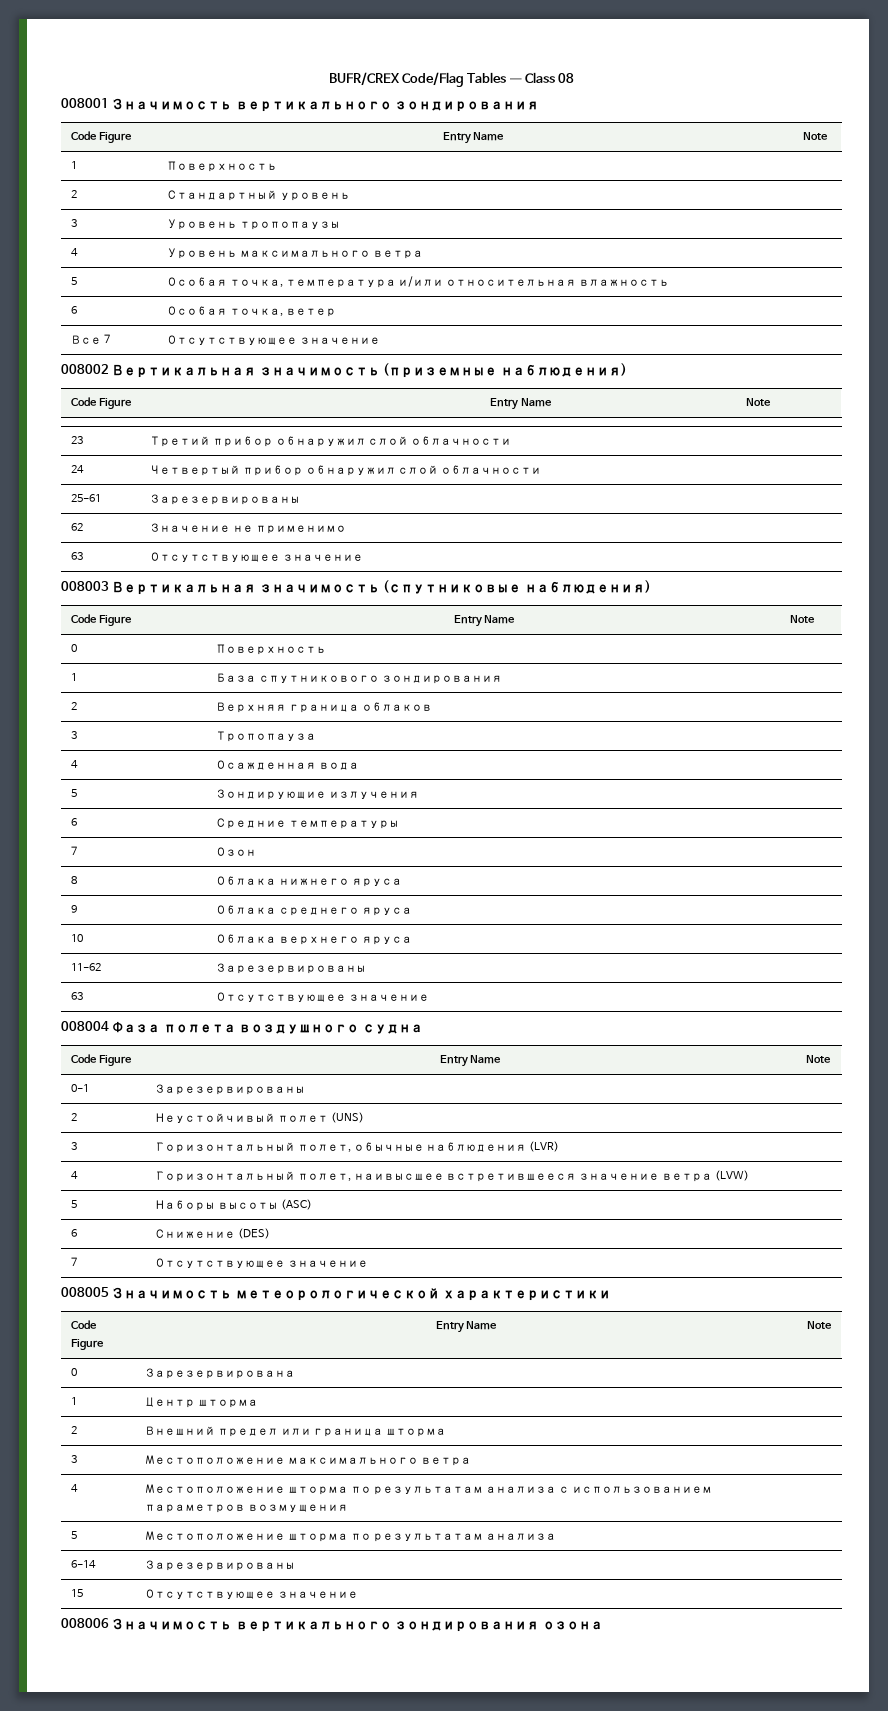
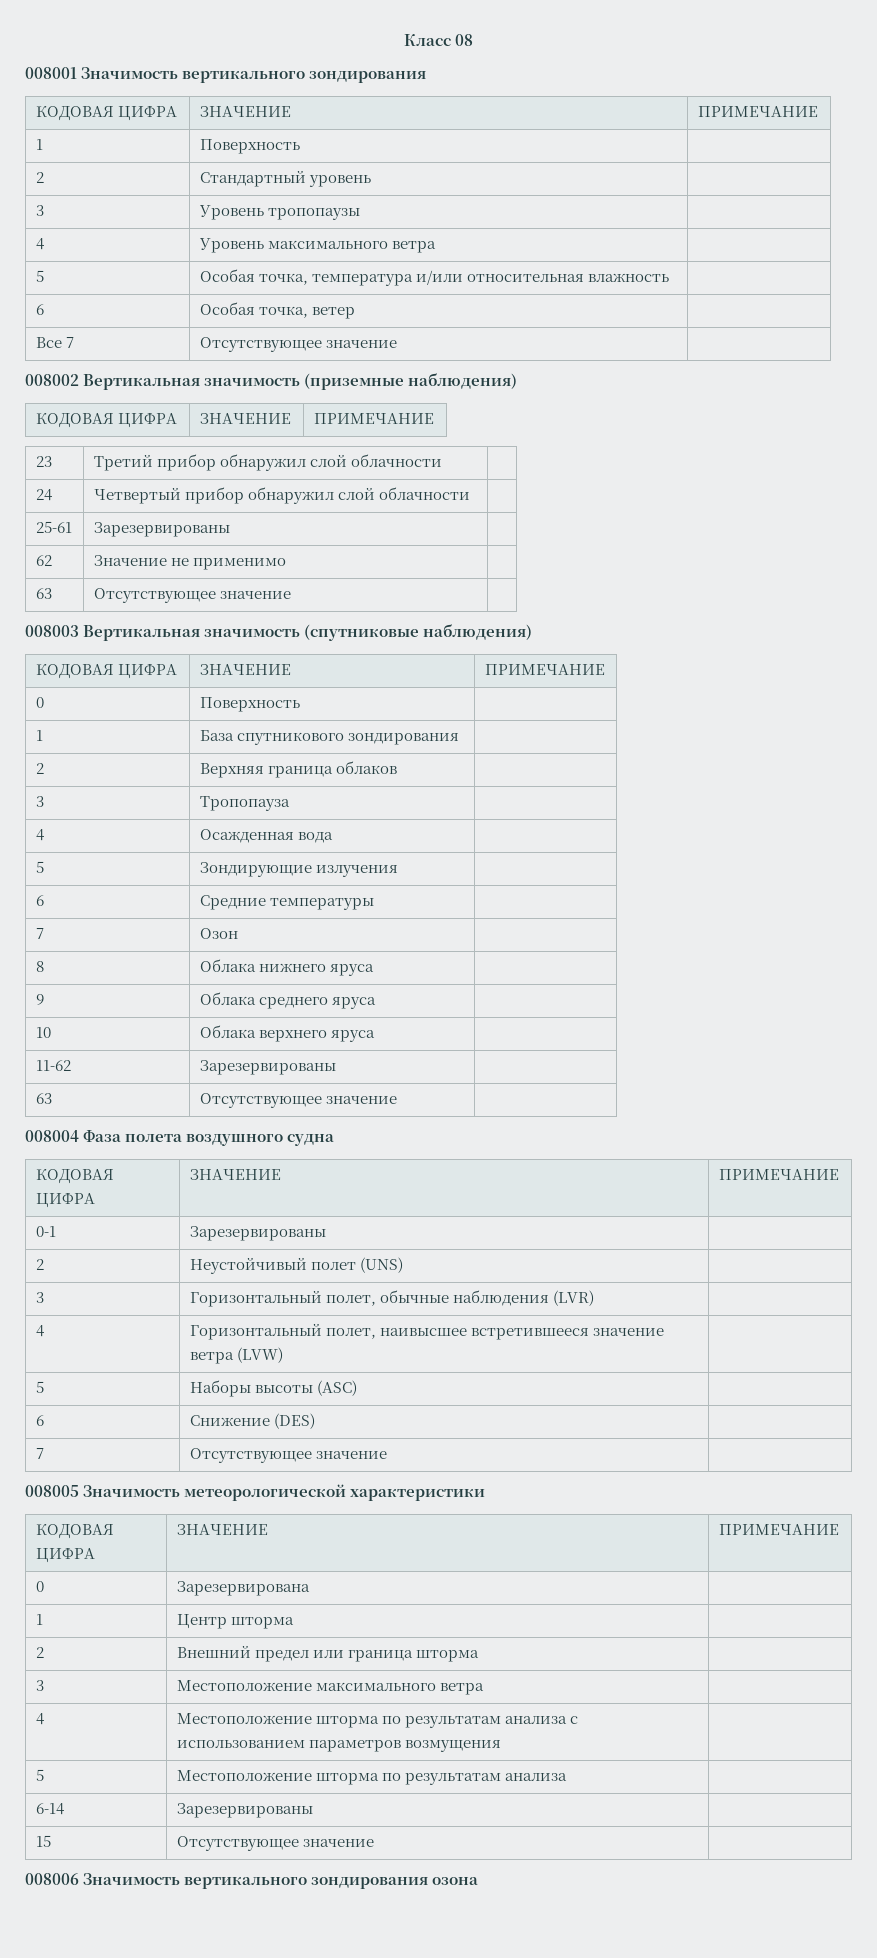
- BUFR/CREX Code/Flag Tables — Class 08
+ Класс 08
  008001 Значимость вертикального зондирования
- Code Figure | Entry Name | Note
+ КОДОВАЯ ЦИФРА | ЗНАЧЕНИЕ | ПРИМЕЧАНИЕ
  008002 Вертикальная значимость (приземные наблюдения)
- Code Figure | Entry Name | Note
+ КОДОВАЯ ЦИФРА | ЗНАЧЕНИЕ | ПРИМЕЧАНИЕ
  008003 Вертикальная значимость (спутниковые наблюдения)
- Code Figure | Entry Name | Note
+ КОДОВАЯ ЦИФРА | ЗНАЧЕНИЕ | ПРИМЕЧАНИЕ
  008004 Фаза полета воздушного судна
- Code Figure | Entry Name | Note
+ КОДОВАЯ ЦИФРА | ЗНАЧЕНИЕ | ПРИМЕЧАНИЕ
  008005 Значимость метеорологической характеристики
- Code Figure | Entry Name | Note
+ КОДОВАЯ ЦИФРА | ЗНАЧЕНИЕ | ПРИМЕЧАНИЕ

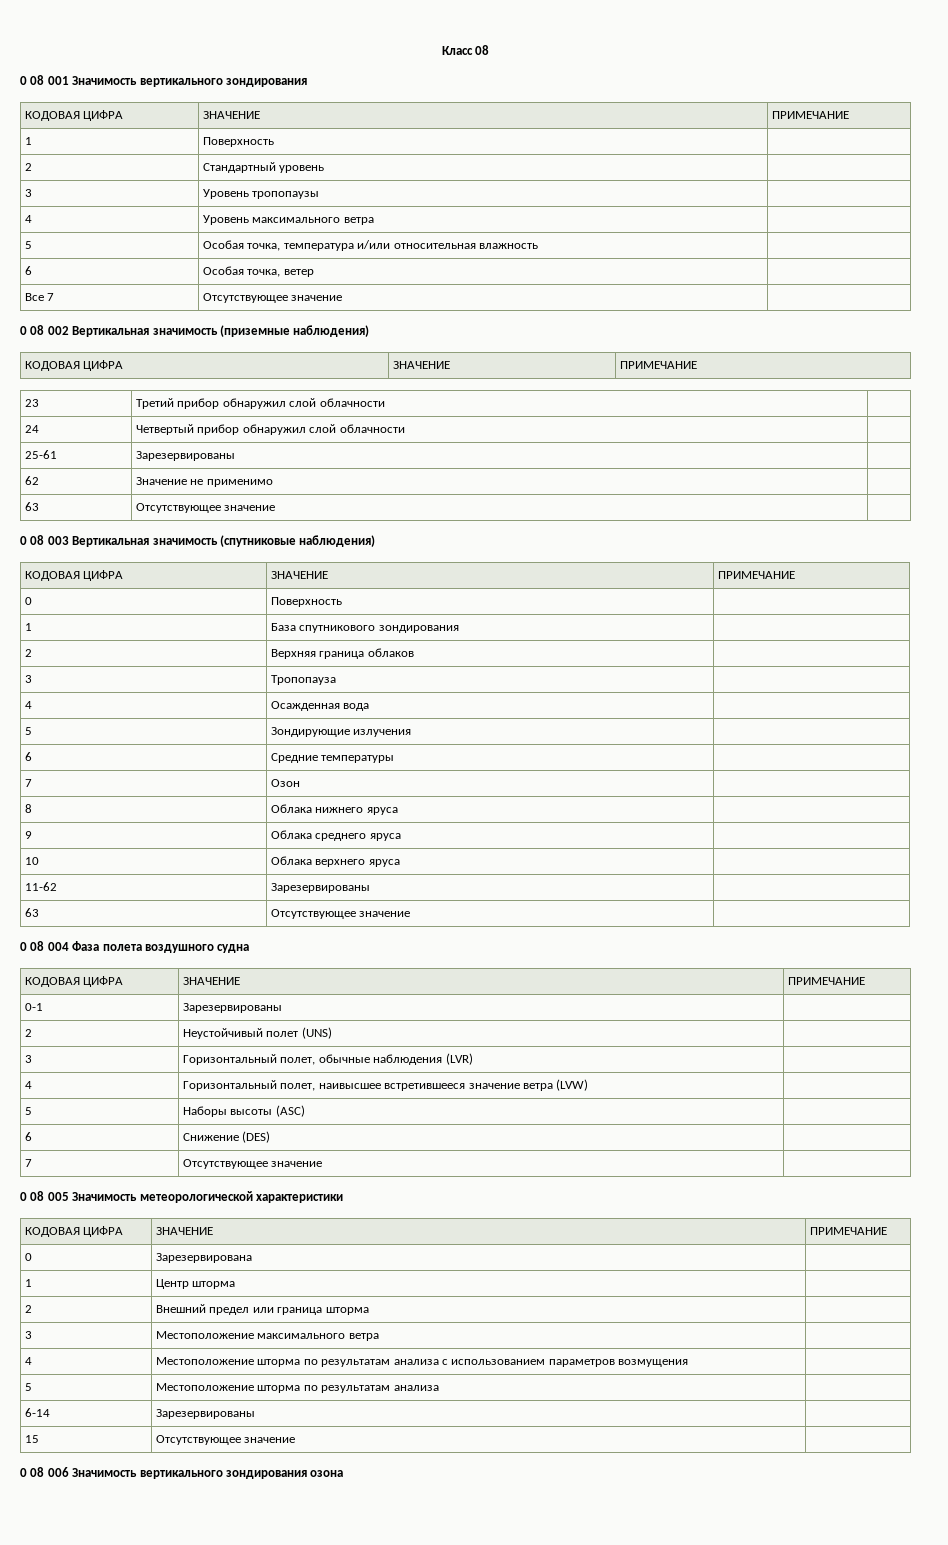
- 008001 Значимость вертикального зондирования
+ 0 08 001 Значимость вертикального зондирования
- 008002 Вертикальная значимость (приземные наблюдения)
+ 0 08 002 Вертикальная значимость (приземные наблюдения)
- 008003 Вертикальная значимость (спутниковые наблюдения)
+ 0 08 003 Вертикальная значимость (спутниковые наблюдения)
- 008004 Фаза полета воздушного судна
+ 0 08 004 Фаза полета воздушного судна
- 008005 Значимость метеорологической характеристики
+ 0 08 005 Значимость метеорологической характеристики
- 008006 Значимость вертикального зондирования озона
+ 0 08 006 Значимость вертикального зондирования озона

